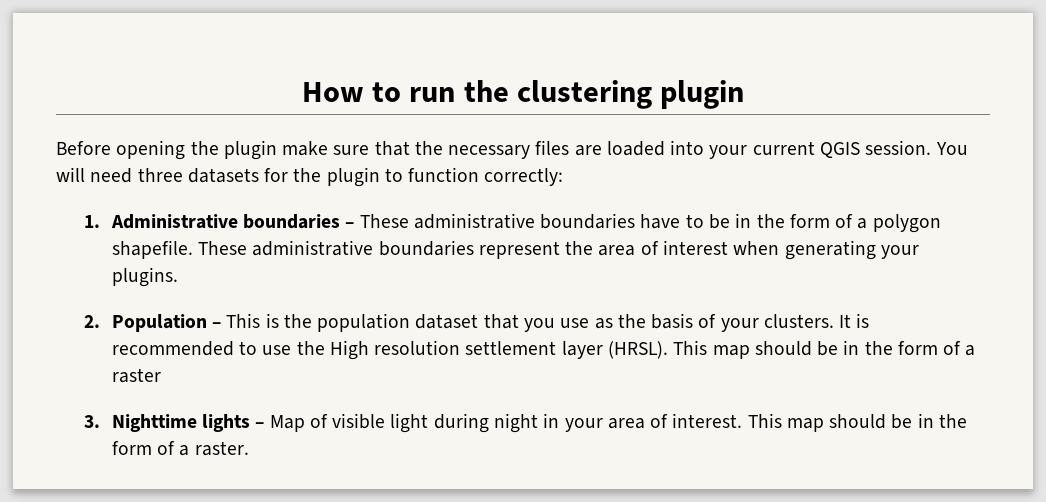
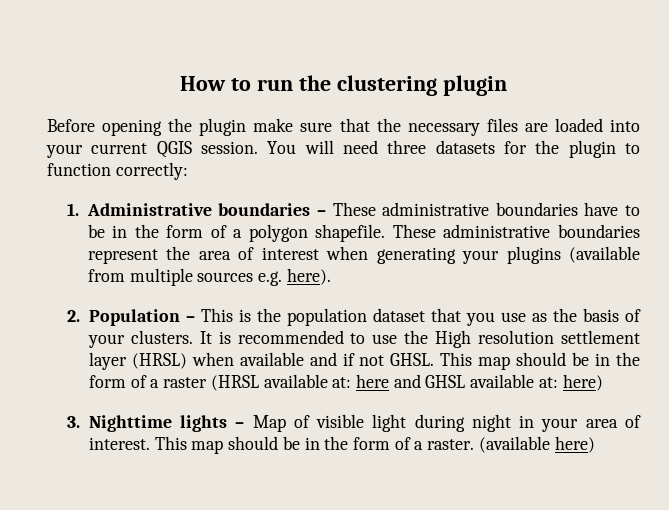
- These administrative boundaries represent the area of interest when generating your plugins.
+ These administrative boundaries represent the area of interest when generating your plugins (available from multiple sources e.g. here).
- It is recommended to use the High resolution settlement layer (HRSL).
+ It is recommended to use the High resolution settlement layer (HRSL) when available and if not GHSL.
- This map should be in the form of a raster
+ This map should be in the form of a raster (HRSL available at: here and GHSL available at: here)
+ (available here)

